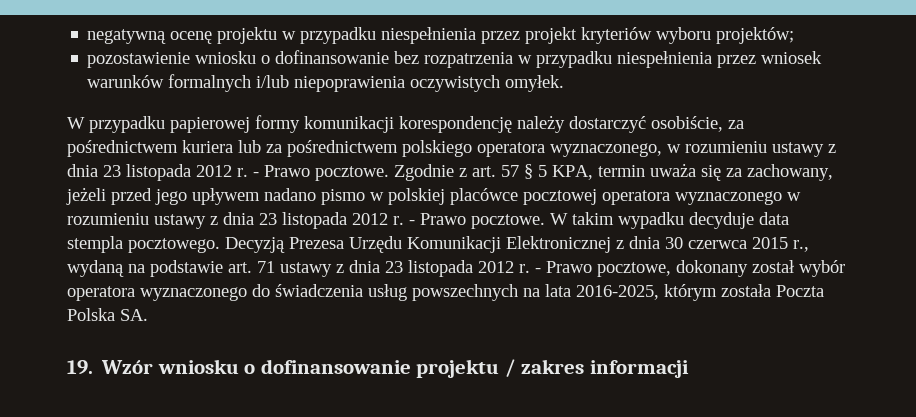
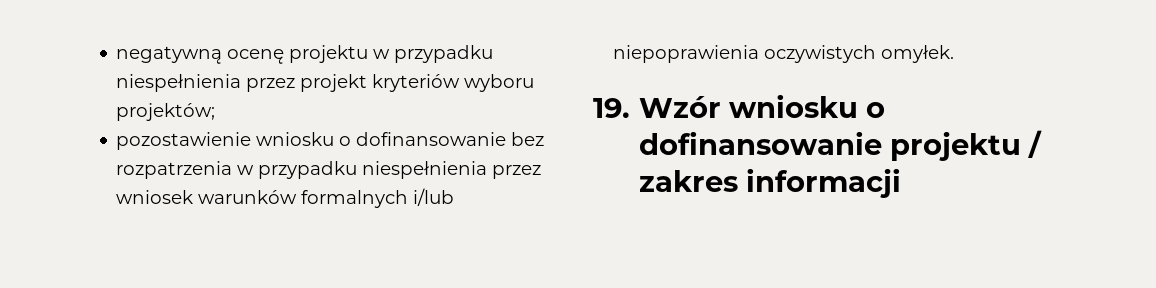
- W przypadku papierowej formy komunikacji korespondencję należy dostarczyć osobiście, za pośrednictwem kuriera lub za pośrednictwem polskiego operatora wyznaczonego, w rozumieniu ustawy z dnia 23 listopada 2012 r. - Prawo pocztowe. Zgodnie z art. 57 § 5 KPA, termin uważa się za zachowany, jeżeli przed jego upływem nadano pismo w polskiej placówce pocztowej operatora wyznaczonego w rozumieniu ustawy z dnia 23 listopada 2012 r. - Prawo pocztowe. W takim wypadku decyduje data stempla pocztowego. Decyzją Prezesa Urzędu Komunikacji Elektronicznej z dnia 30 czerwca 2015 r., wydaną na podstawie art. 71 ustawy z dnia 23 listopada 2012 r. - Prawo pocztowe, dokonany został wybór operatora wyznaczonego do świadczenia usług powszechnych na lata 2016-2025, którym została Poczta Polska SA.

